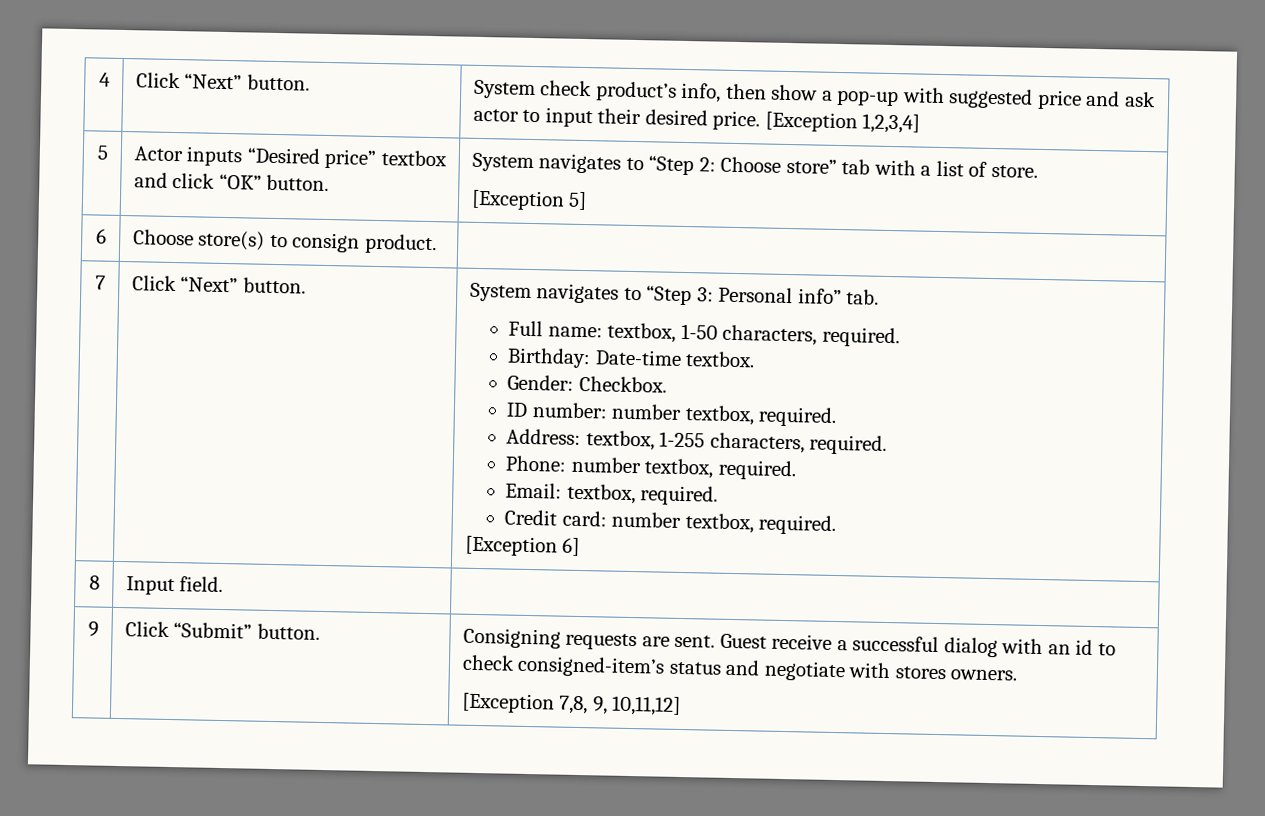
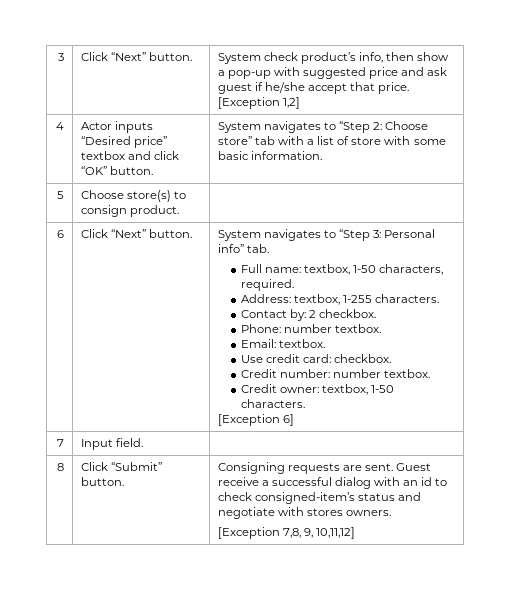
- 4 | Click “Next” button. | System check product’s info, then show a pop-up with suggested price and ask actor to input their desired price. [Exception 1,2,3,4]
- 5 | Actor inputs “Desired price” textbox and click “OK” button. | System navigates to “Step 2: Choose store” tab with a list of store.
- [Exception 5]
- 6 | Choose store(s) to consign product. |
+ 3 | Click “Next” button. | System check product’s info, then show a pop-up with suggested price and ask guest if he/she accept that price. [Exception 1,2]
+ 4 | Actor inputs “Desired price” textbox and click “OK” button. | System navigates to “Step 2: Choose store” tab with a list of store with some basic information.
+ 5 | Choose store(s) to consign product. |
- 7
+ 6
- Birthday: Date-time textbox.
- Gender: Checkbox.
- ID number: number textbox, required.
- Address: textbox, 1-255 characters, required.
+ Address: textbox, 1-255 characters.
+ Contact by: 2 checkbox.
- Phone: number textbox, required.
+ Phone: number textbox.
- Email: textbox, required.
- Credit card: number textbox, required.
+ Email: textbox.
+ Use credit card: checkbox.
+ Credit number: number textbox.
+ Credit owner: textbox, 1-50 characters.
- 8 | Input field. |
+ 7 | Input field. |
- 9 | Click “Submit” button. | Consigning requests are sent. Guest receive a successful dialog with an id to check consigned-item’s status and negotiate with stores owners.
+ 8 | Click “Submit” button. | Consigning requests are sent. Guest receive a successful dialog with an id to check consigned-item’s status and negotiate with stores owners.

